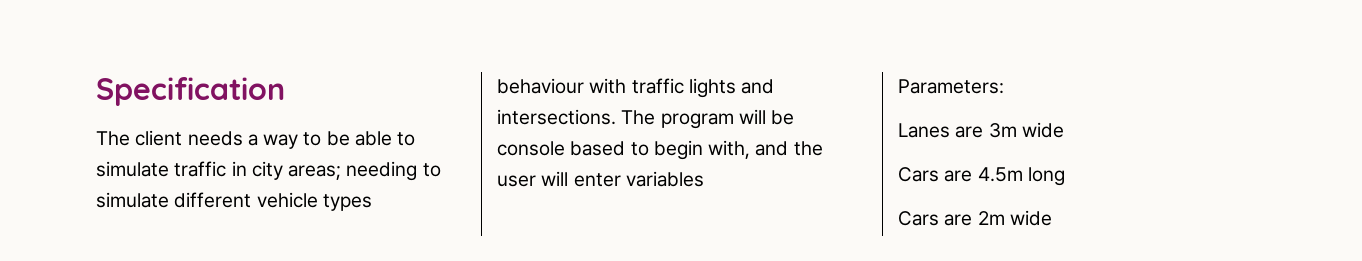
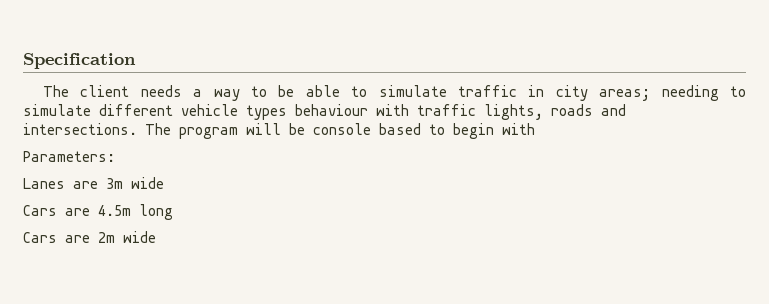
- The client needs a way to be able to simulate traffic in city areas; needing to simulate different vehicle types behaviour with traffic lights and intersections.
+ The client needs a way to be able to simulate traffic in city areas; needing to simulate different vehicle types behaviour with traffic lights, roads and intersections.
- The program will be console based to begin with, and the user will enter variables
+ The program will be console based to begin with

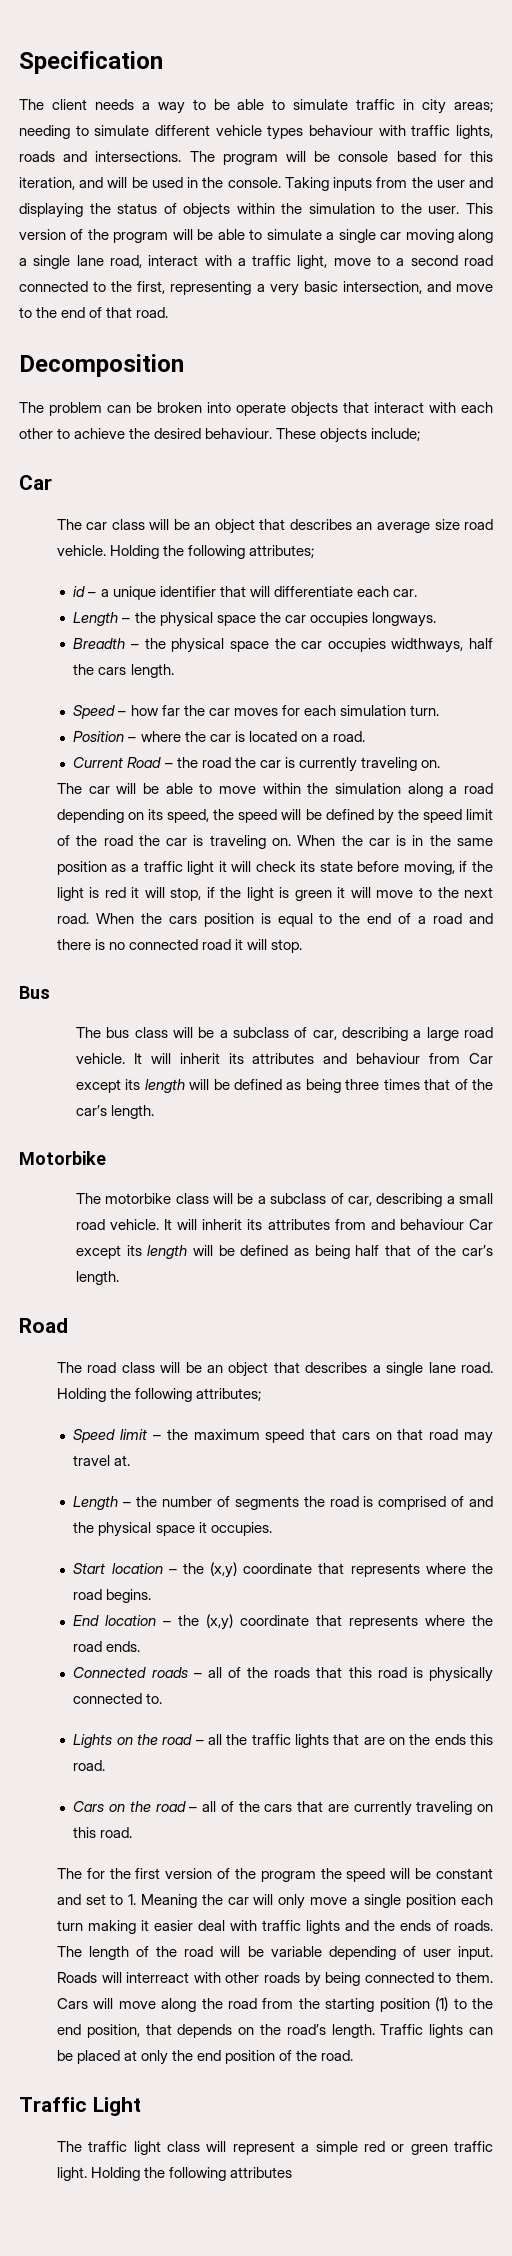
- The program will be console based to begin with
- Parameters:
- Lanes are 3m wide
- Cars are 4.5m long
- Cars are 2m wide
+ The program will be console based for this iteration, and will be used in the console. Taking inputs from the user and displaying the status of objects within the simulation to the user. This version of the program will be able to simulate a single car moving along a single lane road, interact with a traffic light, move to a second road connected to the first, representing a very basic intersection, and move to the end of that road.
+ Decomposition
+ The problem can be broken into operate objects that interact with each other to achieve the desired behaviour. These objects include;
+ Car
+ The car class will be an object that describes an average size road vehicle. Holding the following attributes;
+ id – a unique identifier that will differentiate each car.
+ Length – the physical space the car occupies longways.
+ Breadth – the physical space the car occupies widthways, half the cars length.
+ Speed – how far the car moves for each simulation turn.
+ Position – where the car is located on a road.
+ Current Road – the road the car is currently traveling on.
+ The car will be able to move within the simulation along a road depending on its speed, the speed will be defined by the speed limit of the road the car is traveling on. When the car is in the same position as a traffic light it will check its state before moving, if the light is red it will stop, if the light is green it will move to the next road. When the cars position is equal to the end of a road and there is no connected road it will stop.
+ Bus
+ The bus class will be a subclass of car, describing a large road vehicle. It will inherit its attributes and behaviour from Car except its length will be defined as being three times that of the car’s length.
+ Motorbike
+ The motorbike class will be a subclass of car, describing a small road vehicle. It will inherit its attributes from and behaviour Car except its length will be defined as being half that of the car’s length.
+ Road
+ The road class will be an object that describes a single lane road. Holding the following attributes;
+ Speed limit – the maximum speed that cars on that road may travel at.
+ Length – the number of segments the road is comprised of and the physical space it occupies.
+ Start location – the (x,y) coordinate that represents where the road begins.
+ End location – the (x,y) coordinate that represents where the road ends.
+ Connected roads – all of the roads that this road is physically connected to.
+ Lights on the road – all the traffic lights that are on the ends this road.
+ Cars on the road – all of the cars that are currently traveling on this road.
+ The for the first version of the program the speed will be constant and set to 1. Meaning the car will only move a single position each turn making it easier deal with traffic lights and the ends of roads. The length of the road will be variable depending of user input. Roads will interreact with other roads by being connected to them. Cars will move along the road from the starting position (1) to the end position, that depends on the road’s length. Traffic lights can be placed at only the end position of the road.
+ Traffic Light
+ The traffic light class will represent a simple red or green traffic light. Holding the following attributes

